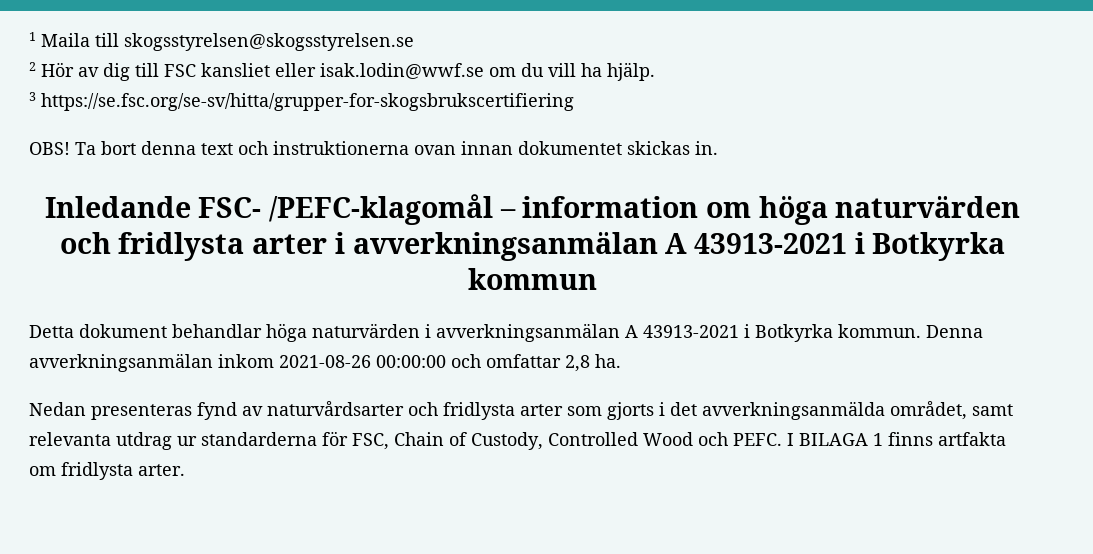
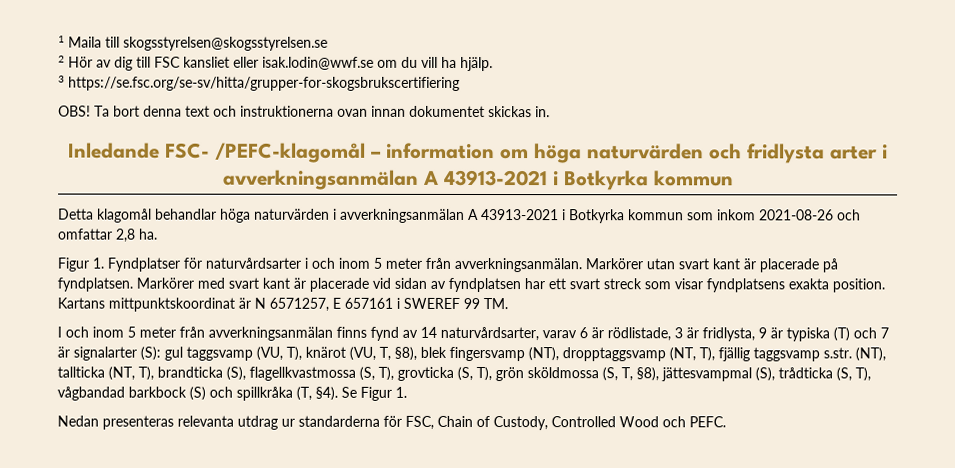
- Detta dokument behandlar höga naturvärden i avverkningsanmälan A 43913-2021 i Botkyrka kommun. Denna avverkningsanmälan inkom 2021-08-26 00:00:00 och omfattar 2,8 ha.
+ Detta klagomål behandlar höga naturvärden i avverkningsanmälan A 43913-2021 i Botkyrka kommun som inkom 2021-08-26 och omfattar 2,8 ha.
- Nedan presenteras fynd av naturvårdsarter och fridlysta arter som gjorts i det avverkningsanmälda området, samt relevanta utdrag ur standarderna för FSC, Chain of Custody, Controlled Wood och PEFC. I BILAGA 1 finns artfakta om fridlysta arter.
+ Figur 1. Fyndplatser för naturvårdsarter i och inom 5 meter från avverkningsanmälan. Markörer utan svart kant är placerade på fyndplatsen. Markörer med svart kant är placerade vid sidan av fyndplatsen har ett svart streck som visar fyndplatsens exakta position. Kartans mittpunktskoordinat är N 6571257, E 657161 i SWEREF 99 TM.
+ I och inom 5 meter från avverkningsanmälan finns fynd av 14 naturvårdsarter, varav 6 är rödlistade, 3 är fridlysta, 9 är typiska (T) och 7 är signalarter (S): gul taggsvamp (VU, T), knärot (VU, T, §8), blek fingersvamp (NT), dropptaggsvamp (NT, T), fjällig taggsvamp s.str. (NT), tallticka (NT, T), brandticka (S), flagellkvastmossa (S, T), grovticka (S, T), grön sköldmossa (S, T, §8), jättesvampmal (S), trådticka (S, T), vågbandad barkbock (S) och spillkråka (T, §4). Se Figur 1.
+ Nedan presenteras relevanta utdrag ur standarderna för FSC, Chain of Custody, Controlled Wood och PEFC.

